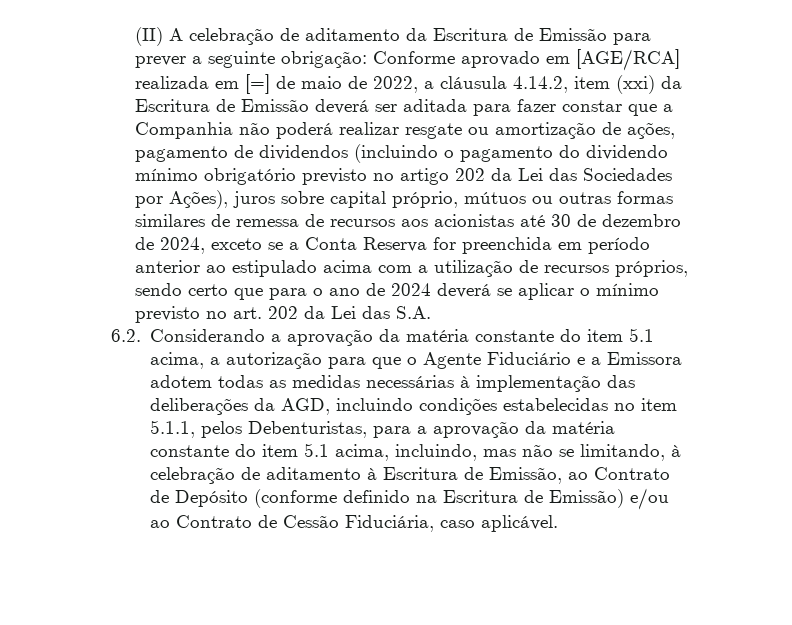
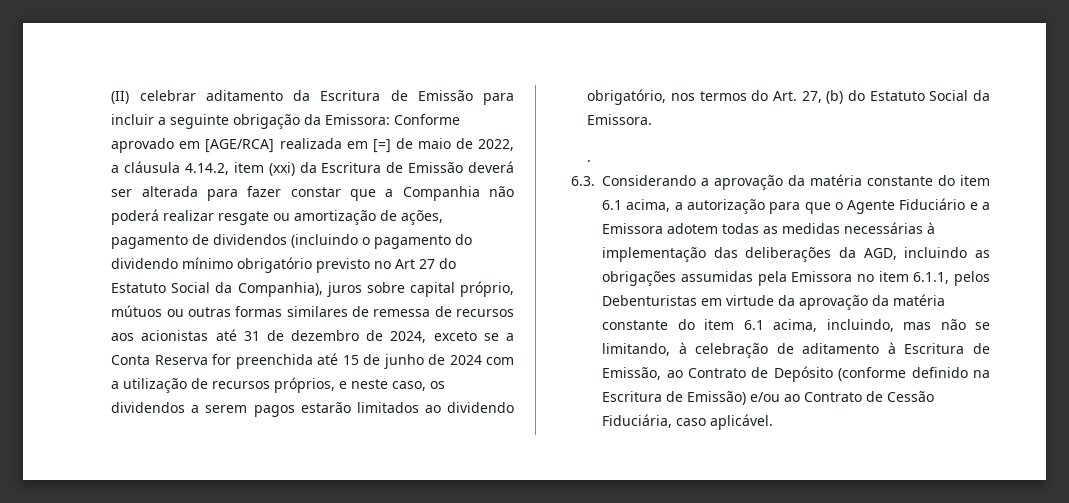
- (II) A celebração de aditamento da Escritura de Emissão para prever a seguinte obrigação:
+ (II) celebrar aditamento da Escritura de Emissão para incluir a seguinte obrigação da Emissora:
- Conforme aprovado em [AGE/RCA] realizada em [=] de maio de 2022, a cláusula 4.14.2, item (xxi) da Escritura de Emissão deverá ser aditada para fazer constar que a Companhia não poderá realizar resgate ou amortização de ações, pagamento de dividendos (incluindo o pagamento do dividendo mínimo obrigatório previsto no artigo 202 da Lei das Sociedades por Ações), juros sobre capital próprio, mútuos ou outras formas similares de remessa de recursos aos acionistas até 30 de dezembro de 2024, exceto se a Conta Reserva for preenchida em período anterior ao estipulado acima com a utilização de recursos próprios, sendo certo que para o ano de 2024 deverá se aplicar o mínimo previsto no art. 202 da Lei das S.A.
- 6.2. Considerando a aprovação da matéria constante do item 5.1 acima, a autorização para que o Agente Fiduciário e a Emissora adotem todas as medidas necessárias à implementação das deliberações da AGD, incluindo condições estabelecidas no item 5.1.1, pelos Debenturistas, para a aprovação da matéria constante do item 5.1 acima, incluindo, mas não se limitando, à celebração de aditamento à Escritura de Emissão, ao Contrato de Depósito (conforme definido na Escritura de Emissão) e/ou ao Contrato de Cessão Fiduciária, caso aplicável.
+ Conforme aprovado em [AGE/RCA] realizada em [=] de maio de 2022, a cláusula 4.14.2, item (xxi) da Escritura de Emissão deverá ser alterada para fazer constar que a Companhia não poderá realizar resgate ou amortização de ações, pagamento de dividendos (incluindo o pagamento do dividendo mínimo obrigatório previsto no Art 27 do Estatuto Social da Companhia), juros sobre capital próprio, mútuos ou outras formas similares de remessa de recursos aos acionistas até 31 de dezembro de 2024, exceto se a Conta Reserva for preenchida até 15 de junho de 2024 com a utilização de recursos próprios, e neste caso, os dividendos a serem pagos estarão limitados ao dividendo obrigatório, nos termos do Art. 27, (b) do Estatuto Social da Emissora.
+ .
+ 6.3. Considerando a aprovação da matéria constante do item 6.1 acima, a autorização para que o Agente Fiduciário e a Emissora adotem todas as medidas necessárias à implementação das deliberações da AGD, incluindo as obrigações assumidas pela Emissora no item 6.1.1, pelos Debenturistas em virtude da aprovação da matéria constante do item 6.1 acima, incluindo, mas não se limitando, à celebração de aditamento à Escritura de Emissão, ao Contrato de Depósito (conforme definido na Escritura de Emissão) e/ou ao Contrato de Cessão Fiduciária, caso aplicável.

